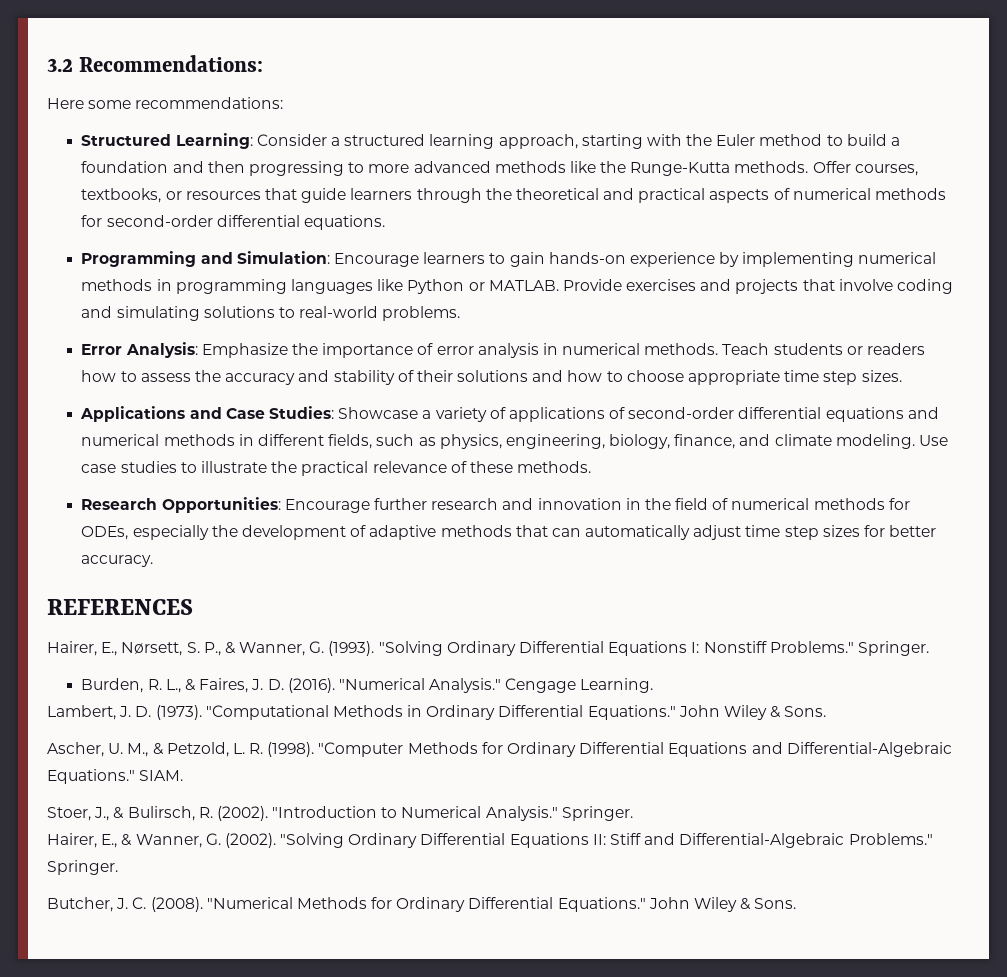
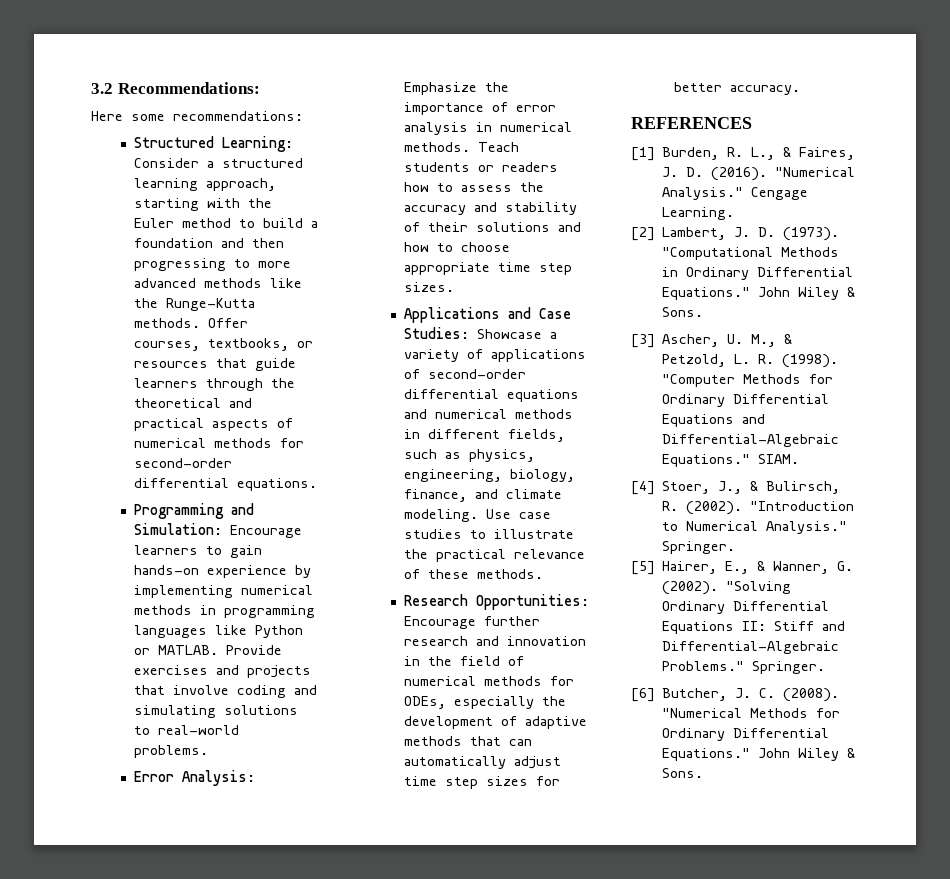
- Hairer, E., Nørsett, S. P., & Wanner, G. (1993). "Solving Ordinary Differential Equations I: Nonstiff Problems." Springer.
- Burden, R. L., & Faires, J. D. (2016).
+ [1] Burden, R. L., & Faires, J. D. (2016).
- Lambert, J. D. (1973).
+ [2] Lambert, J. D. (1973).
- Ascher, U. M., & Petzold, L. R. (1998).
+ [3] Ascher, U. M., & Petzold, L. R. (1998).
- Stoer, J., & Bulirsch, R. (2002).
+ [4] Stoer, J., & Bulirsch, R. (2002).
- Hairer, E., & Wanner, G. (2002).
+ [5] Hairer, E., & Wanner, G. (2002).
- Butcher, J. C. (2008).
+ [6] Butcher, J. C. (2008).

